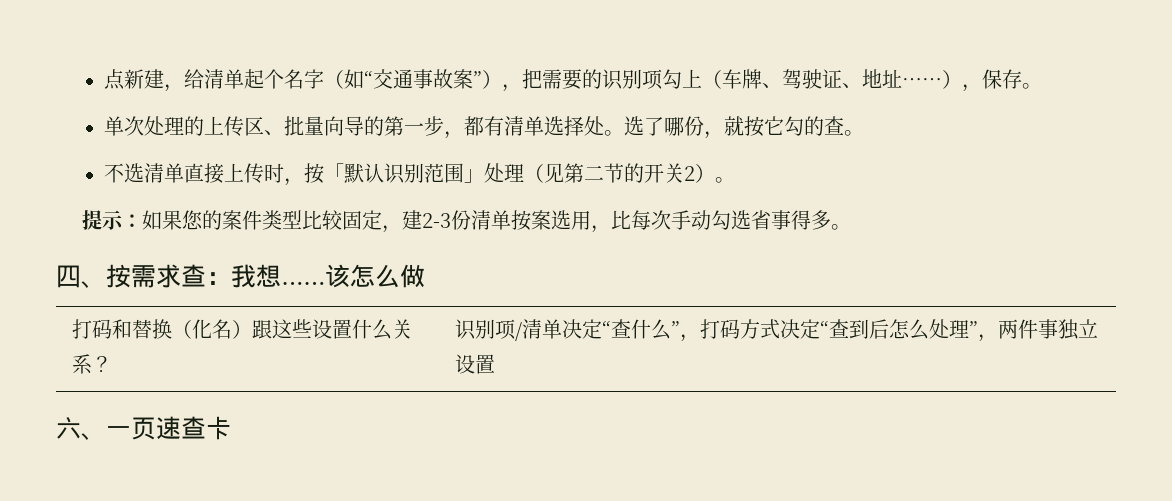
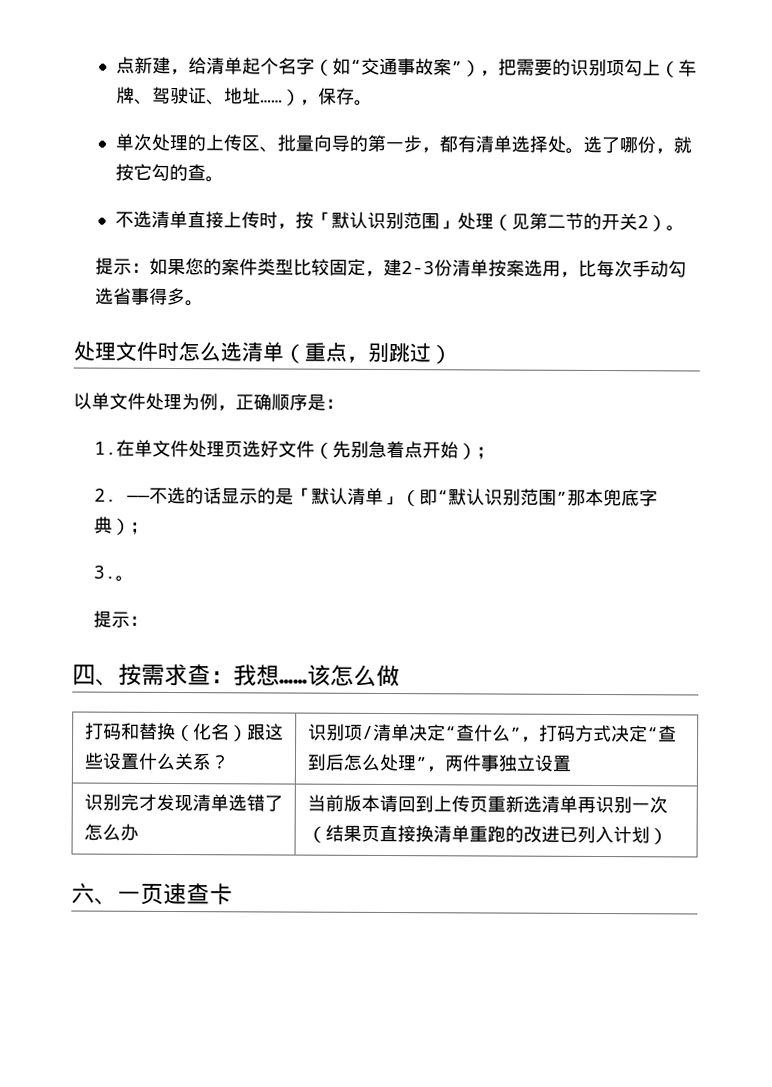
+ 处理文件时怎么选清单（重点，别跳过）
+ 以单文件处理为例，正确顺序是：
+ 1.在单文件处理页选好文件（先别急着点开始）；
+ 2. ——不选的话显示的是「默认清单」（即“默认识别范围”那本兜底字典）；
+ 3.。
+ 提示：
+ 识别完才发现清单选错了怎么办 | 当前版本请回到上传页重新选清单再识别一次（结果页直接换清单重跑的改进已列入计划）

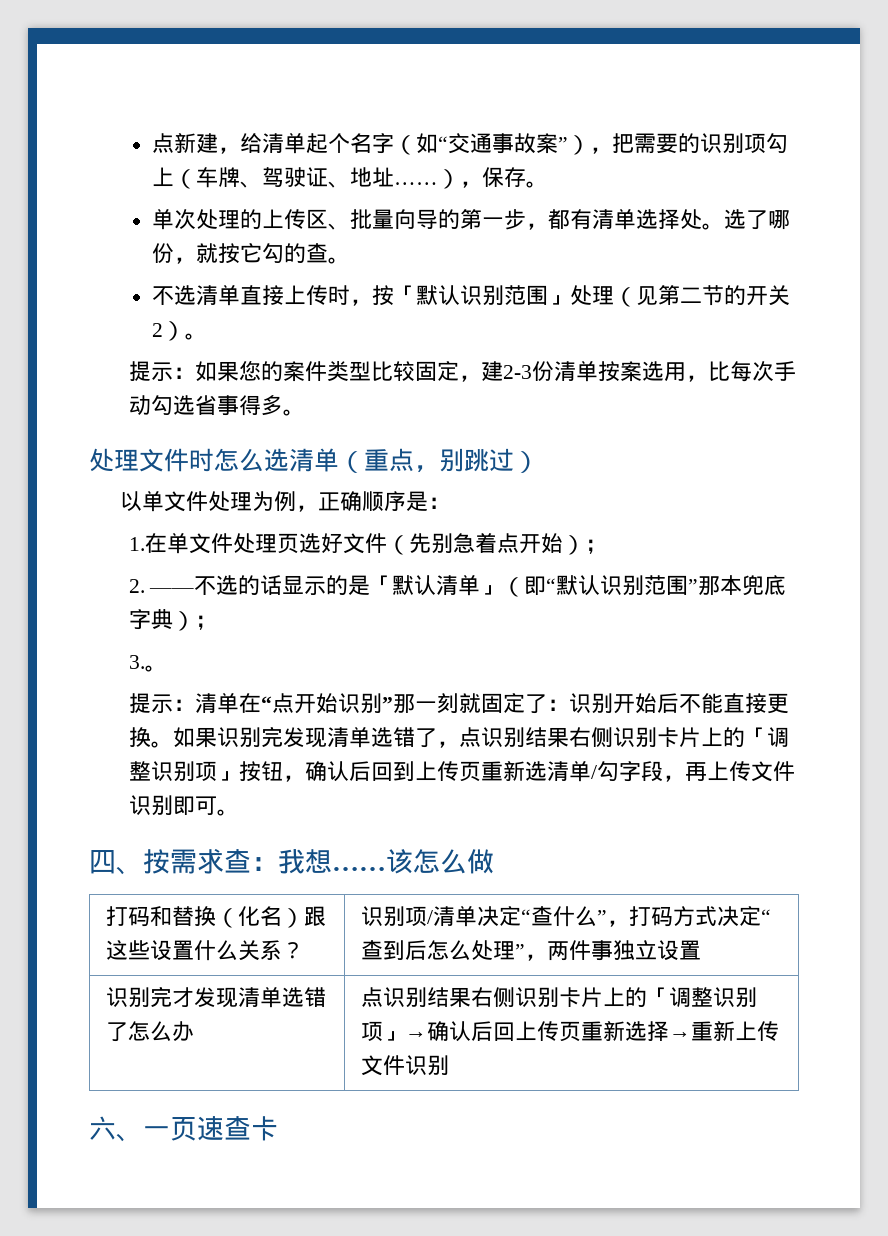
  3.。
- 提示：
+ 提示：清单在“点开始识别”那一刻就固定了：识别开始后不能直接更换。如果识别完发现清单选错了，点识别结果右侧识别卡片上的「调整识别项」按钮，确认后回到上传页重新选清单/勾字段，再上传文件识别即可。
- 识别完才发现清单选错了怎么办 | 当前版本请回到上传页重新选清单再识别一次（结果页直接换清单重跑的改进已列入计划）
+ 识别完才发现清单选错了怎么办 | 点识别结果右侧识别卡片上的「调整识别项」→确认后回上传页重新选择→重新上传文件识别

